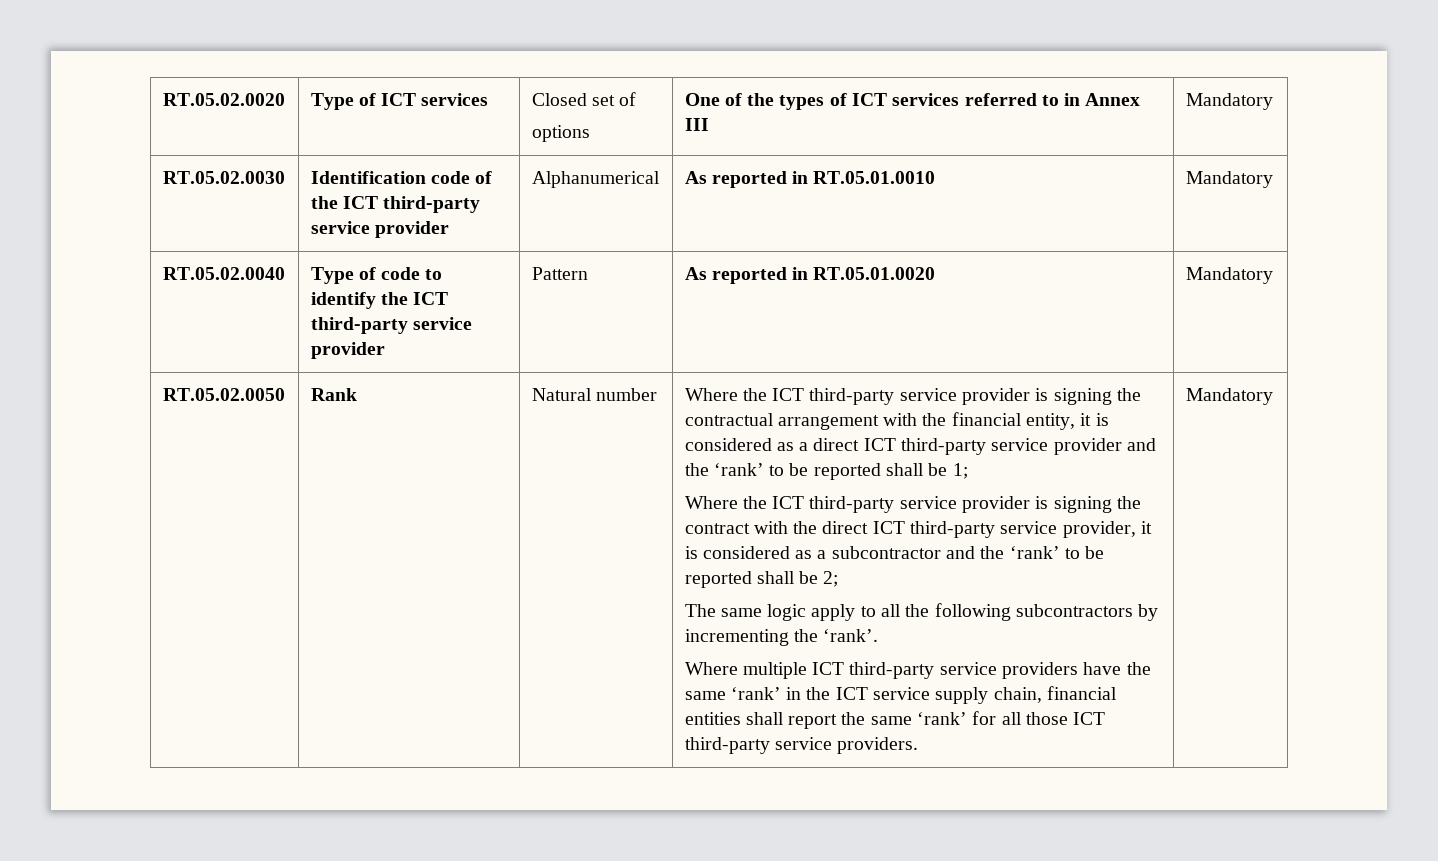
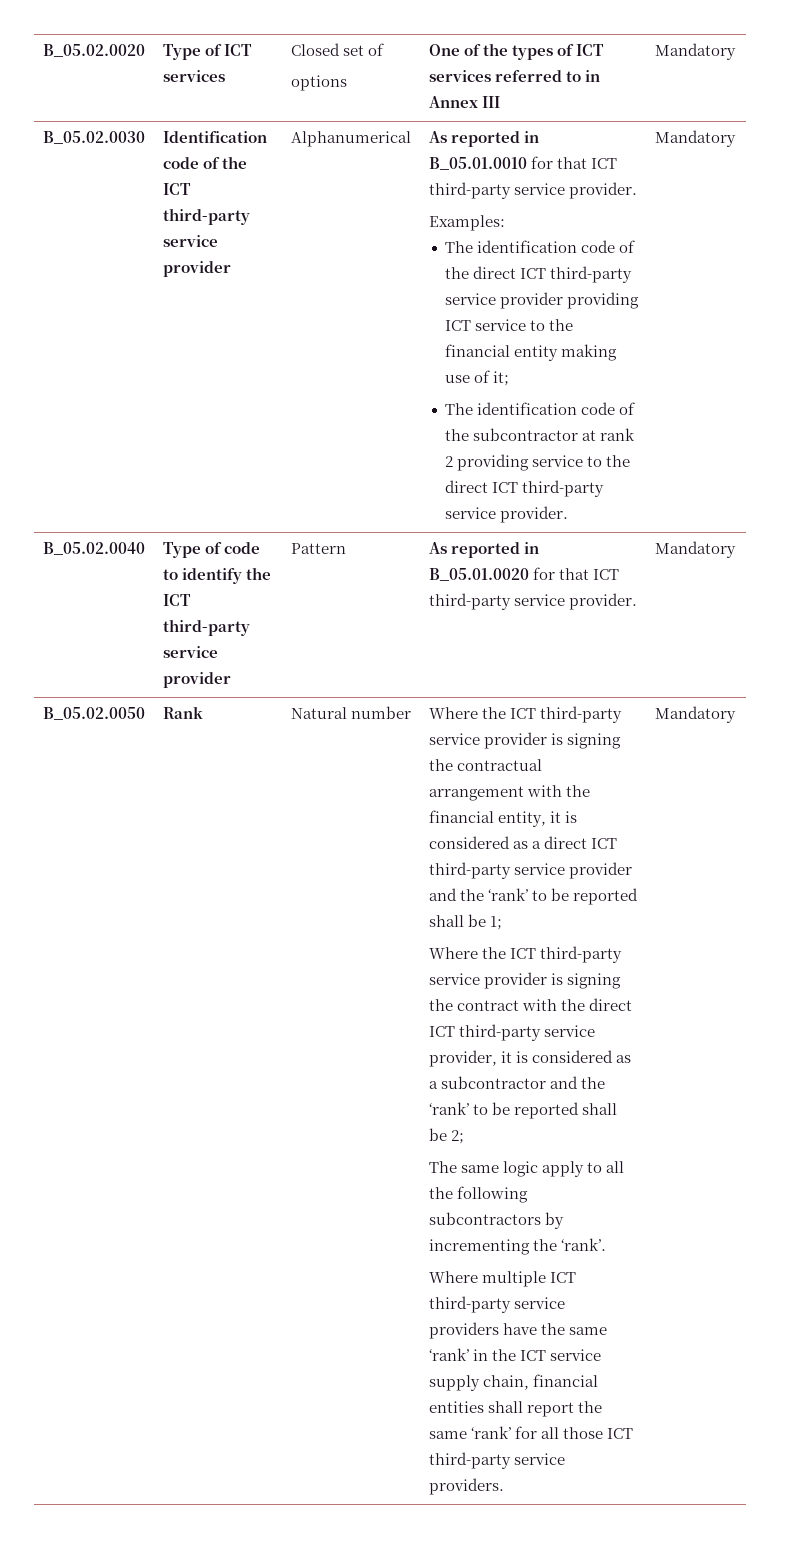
- RT.05.02.0020 | Type of ICT services | Closed set of
+ B_05.02.0020 | Type of ICT services | Closed set of
- RT.05.02.0030
+ B_05.02.0030
- As reported in RT.05.01.0010 | Mandatory
- RT.05.02.0040 | Type of code to identify the ICT third-party service provider | Pattern | As reported in RT.05.01.0020 | Mandatory
- RT.05.02.0050
+ As reported in B_05.01.0010 for that ICT third-party service provider.
+ Examples:
+ The identification code of the direct ICT third-party service provider providing ICT service to the financial entity making use of it;
+ The identification code of the subcontractor at rank 2 providing service to the direct ICT third-party service provider. | Mandatory
+ B_05.02.0040 | Type of code to identify the ICT third-party service provider | Pattern | As reported in B_05.01.0020 for that ICT third-party service provider. | Mandatory
+ B_05.02.0050

